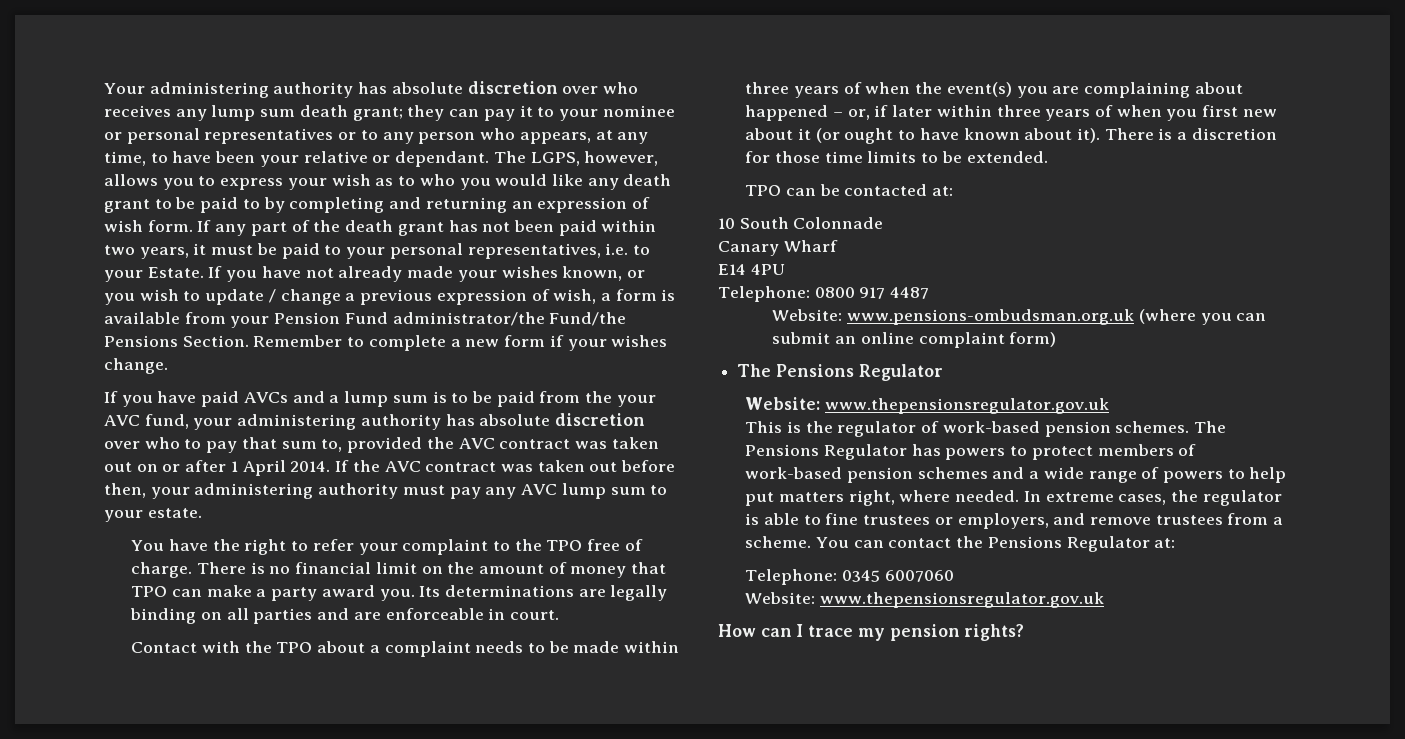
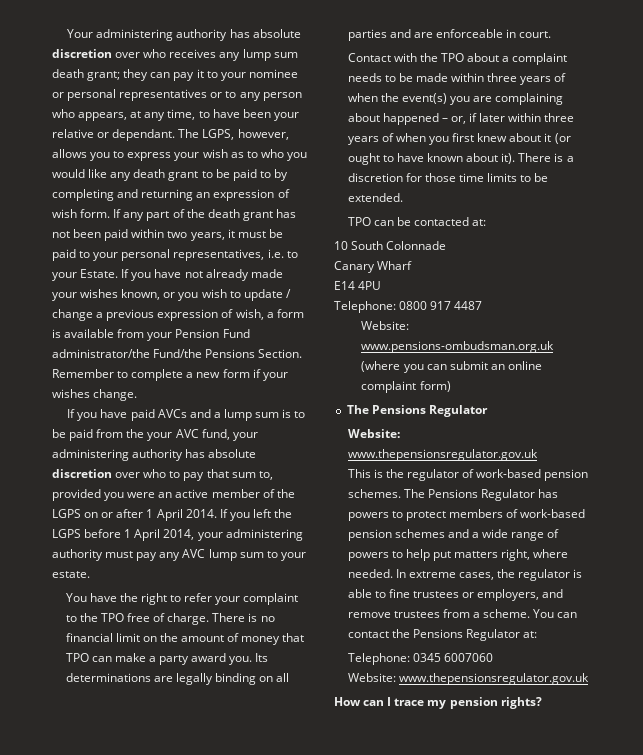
- If you have paid AVCs and a lump sum is to be paid from the your AVC fund, your administering authority has absolute discretion over who to pay that sum to, provided the AVC contract was taken out on or after 1 April 2014.
+ If you have paid AVCs and a lump sum is to be paid from the your AVC fund, your administering authority has absolute discretion over who to pay that sum to, provided you were an active member of the LGPS on or after 1 April 2014.
- If the AVC contract was taken out before then, your administering authority must pay any AVC lump sum to your estate.
+ If you left the LGPS before 1 April 2014, your administering authority must pay any AVC lump sum to your estate.
- Contact with the TPO about a complaint needs to be made within three years of when the event(s) you are complaining about happened – or, if later within three years of when you first new about it (or ought to have known about it).
+ Contact with the TPO about a complaint needs to be made within three years of when the event(s) you are complaining about happened – or, if later within three years of when you first knew about it (or ought to have known about it).

